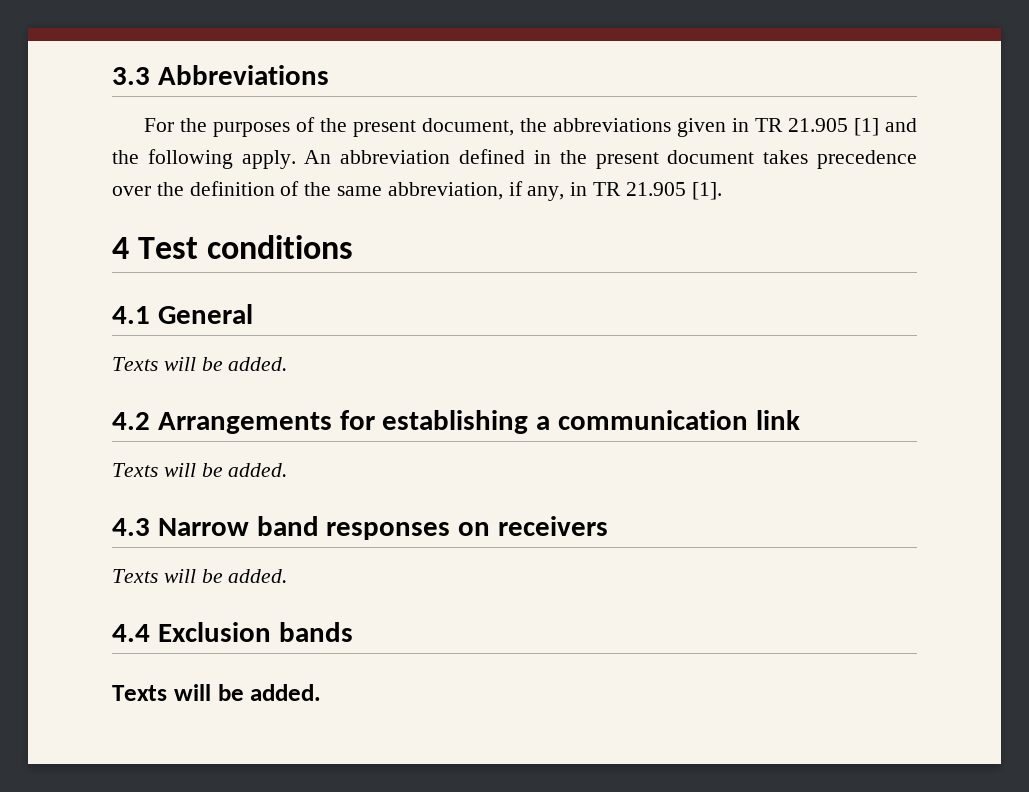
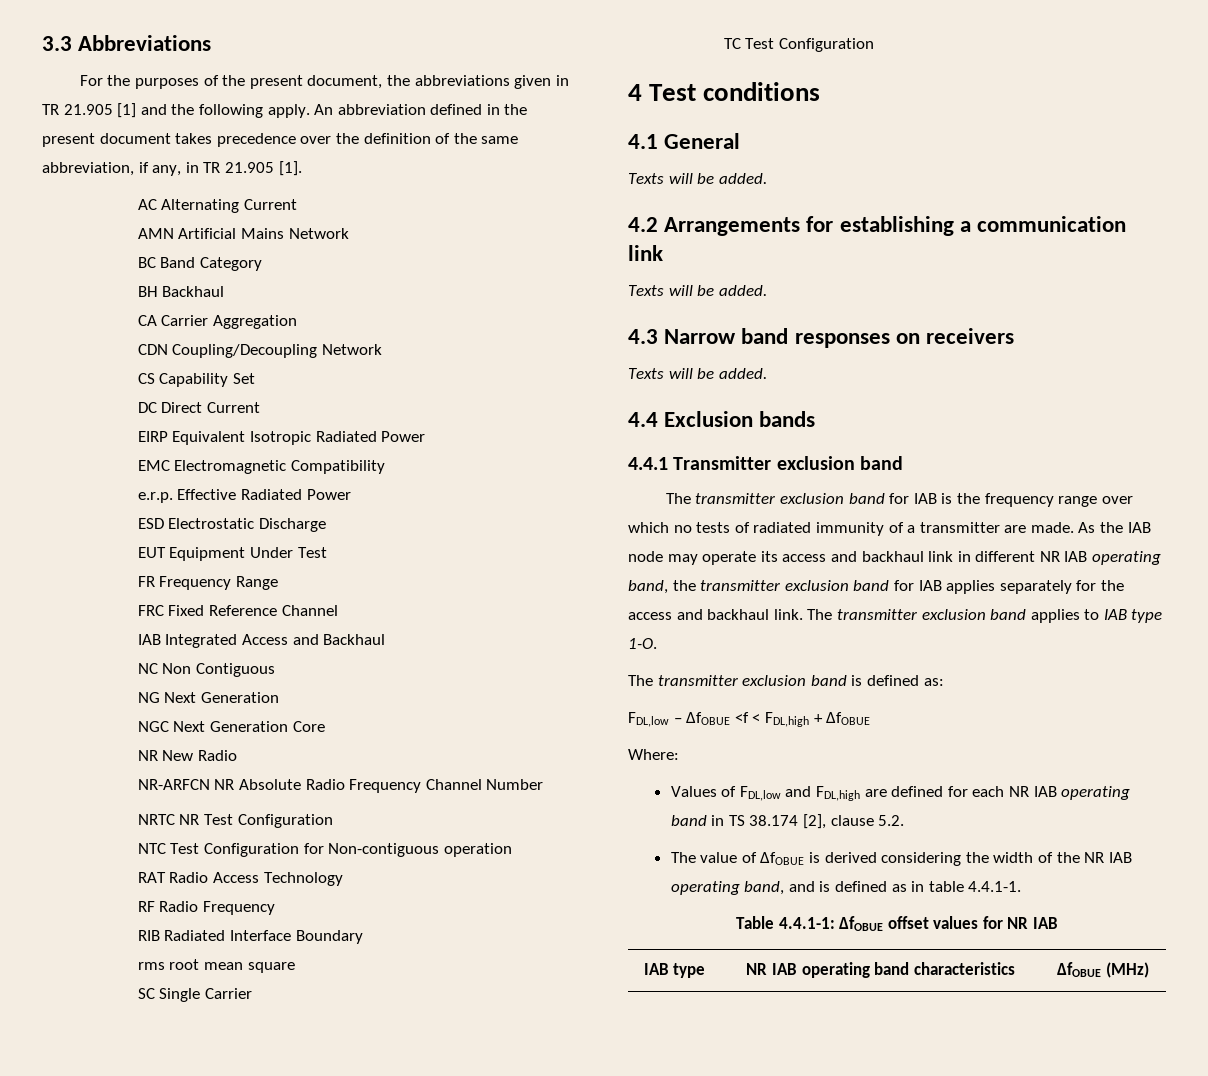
+ AC Alternating Current
+ AMN Artificial Mains Network
+ BC Band Category
+ BH Backhaul
+ CA Carrier Aggregation
+ CDN Coupling/Decoupling Network
+ CS Capability Set
+ DC Direct Current
+ EIRP Equivalent Isotropic Radiated Power
+ EMC Electromagnetic Compatibility
+ e.r.p. Effective Radiated Power
+ ESD Electrostatic Discharge
+ EUT Equipment Under Test
+ FR Frequency Range
+ FRC Fixed Reference Channel
+ IAB Integrated Access and Backhaul
+ NC Non Contiguous
+ NG Next Generation
+ NGC Next Generation Core
+ NR New Radio
+ NR-ARFCN NR Absolute Radio Frequency Channel Number
+ NRTC NR Test Configuration
+ NTC Test Configuration for Non-contiguous operation
+ RAT Radio Access Technology
+ RF Radio Frequency
+ RIB Radiated Interface Boundary
+ rms root mean square
+ SC Single Carrier
+ TC Test Configuration
  4.4 Exclusion bands
- Texts will be added.
+ 4.4.1 Transmitter exclusion band
+ The transmitter exclusion band for IAB is the frequency range over which no tests of radiated immunity of a transmitter are made. As the IAB node may operate its access and backhaul link in different NR IAB operating band, the transmitter exclusion band for IAB applies separately for the access and backhaul link. The transmitter exclusion band applies to IAB type 1-O.
+ The transmitter exclusion band is defined as:
+ FDL,low – ΔfOBUE <f < FDL,high + ΔfOBUE
+ Where:
+ Values of FDL,low and FDL,high are defined for each NR IAB operating band in TS 38.174 [2], clause 5.2.
+ The value of ΔfOBUE is derived considering the width of the NR IAB operating band, and is defined as in table 4.4.1-1.
+ Table 4.4.1-1: ΔfOBUE offset values for NR IAB
+ IAB type | NR IAB operating band characteristics | ΔfOBUE (MHz)

